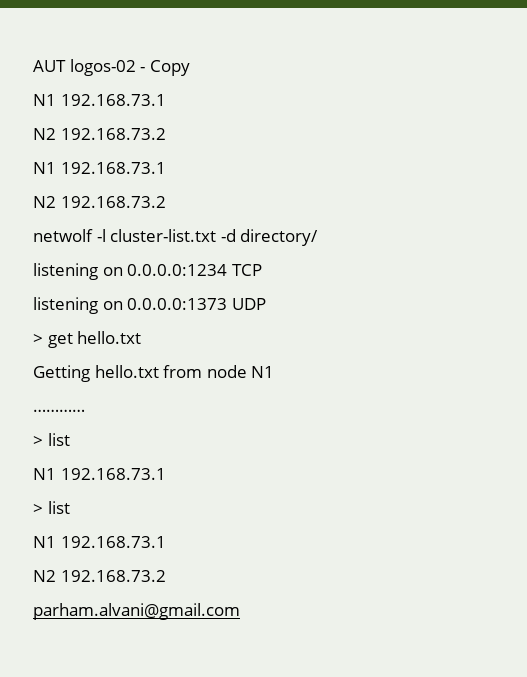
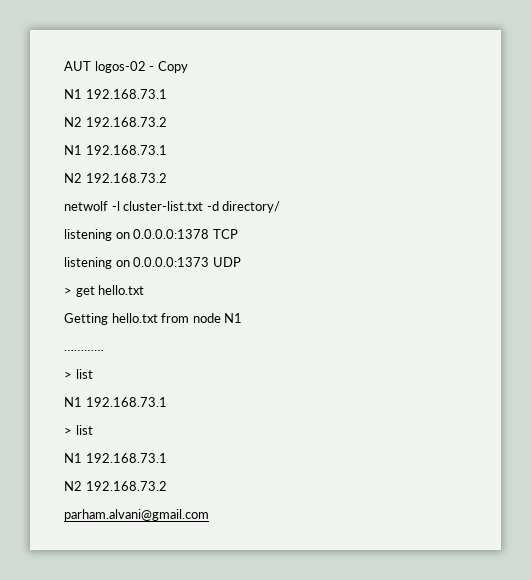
- listening on 0.0.0.0:1234 TCP
+ listening on 0.0.0.0:1378 TCP

